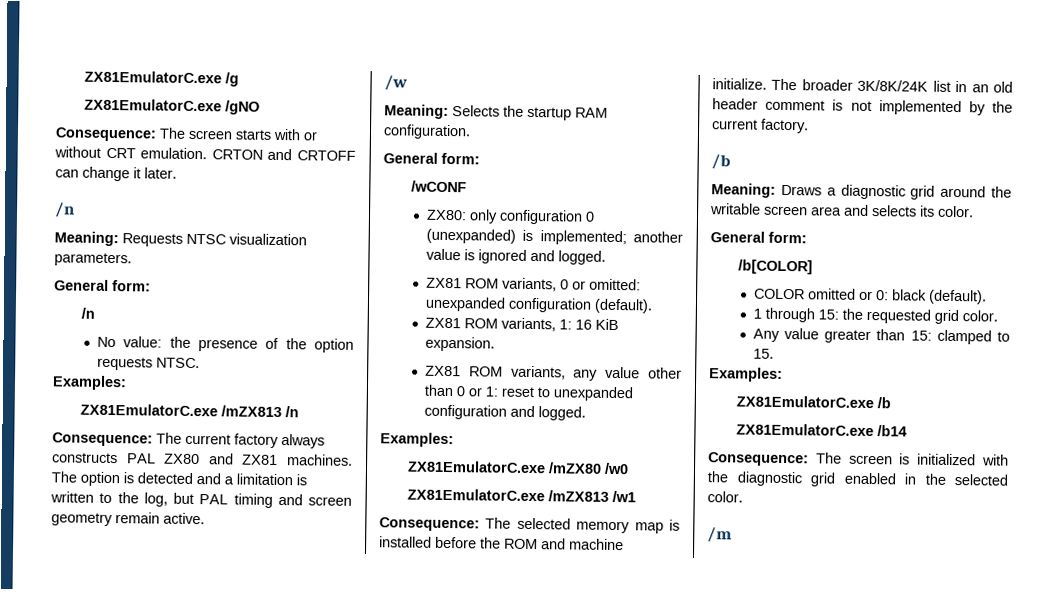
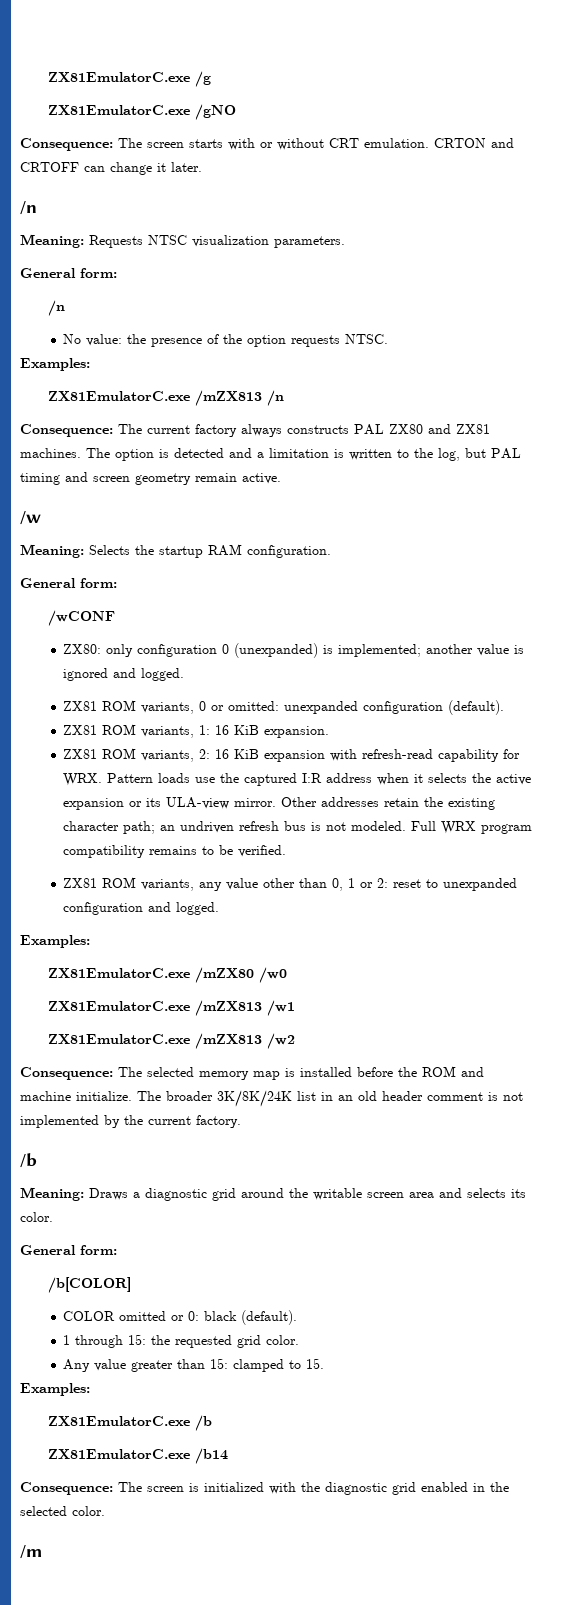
+ ZX81 ROM variants, 2: 16 KiB expansion with refresh-read capability for WRX. Pattern loads use the captured I:R address when it selects the active expansion or its ULA-view mirror. Other addresses retain the existing character path; an undriven refresh bus is not modeled. Full WRX program compatibility remains to be verified.
- ZX81 ROM variants, any value other than 0 or 1: reset to unexpanded configuration and logged.
+ ZX81 ROM variants, any value other than 0, 1 or 2: reset to unexpanded configuration and logged.
+ ZX81EmulatorC.exe /mZX813 /w2

